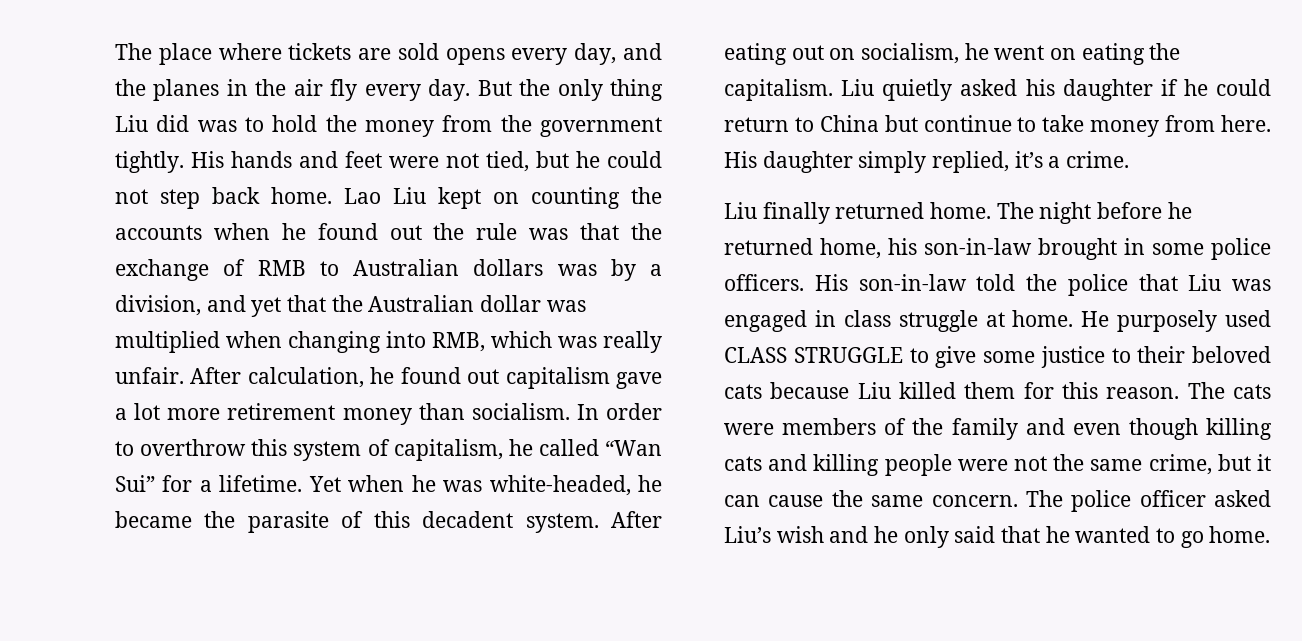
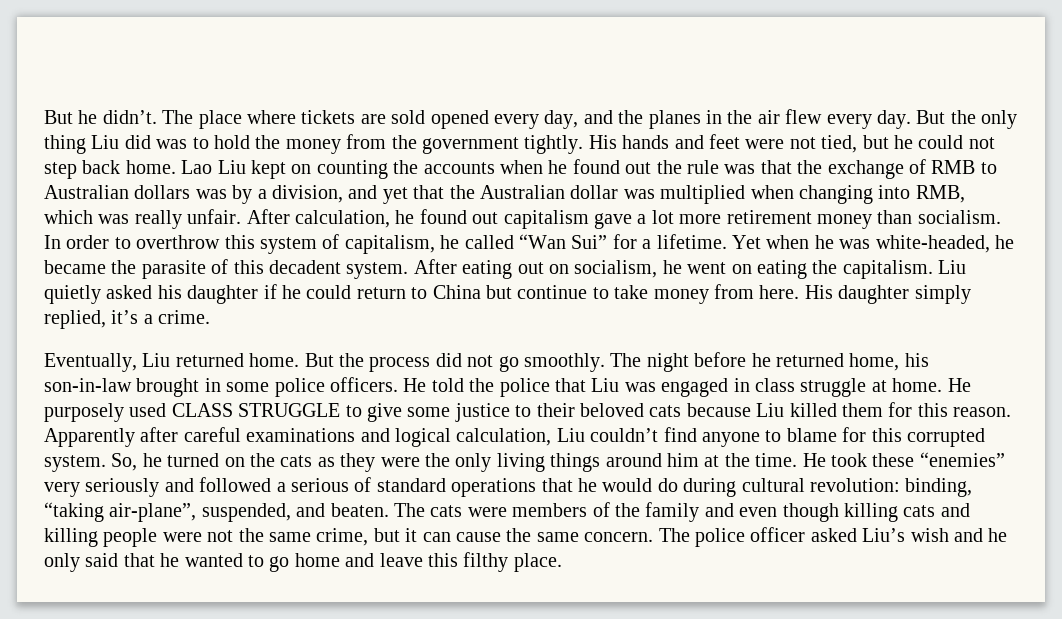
+ But he didn’t.
- The place where tickets are sold opens every day, and the planes in the air fly every day.
+ The place where tickets are sold opened every day, and the planes in the air flew every day.
- Liu finally returned home.
+ Eventually, Liu returned home. But the process did not go smoothly.
- His son-in-law told the police that Liu was engaged in class struggle at home.
+ He told the police that Liu was engaged in class struggle at home.
+ Apparently after careful examinations and logical calculation, Liu couldn’t find anyone to blame for this corrupted system. So, he turned on the cats as they were the only living things around him at the time. He took these “enemies” very seriously and followed a serious of standard operations that he would do during cultural revolution: binding, “taking air-plane”, suspended, and beaten.
- The police officer asked Liu’s wish and he only said that he wanted to go home.
+ The police officer asked Liu’s wish and he only said that he wanted to go home and leave this filthy place.

